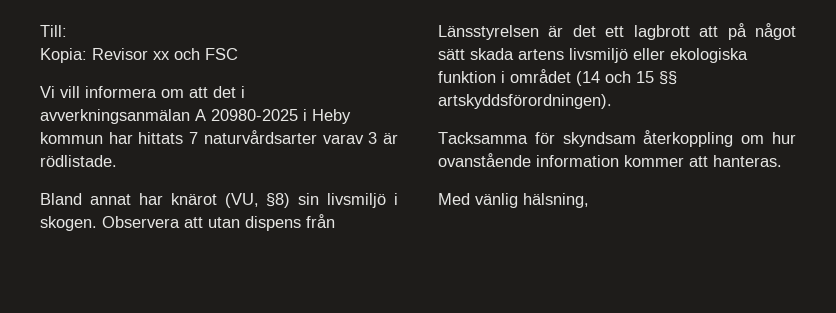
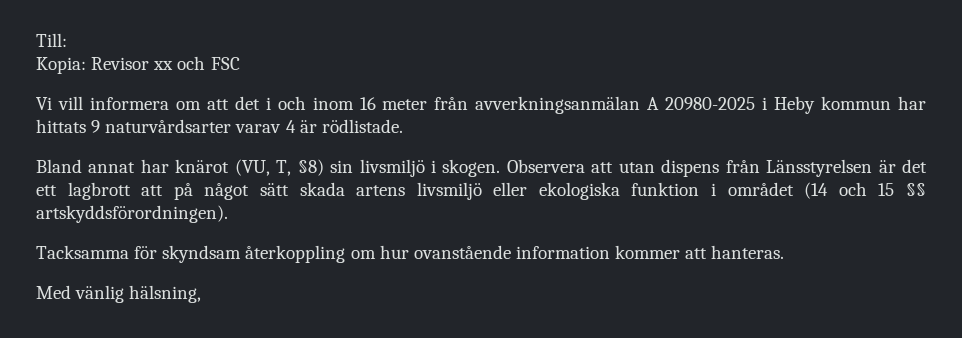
- Vi vill informera om att det i avverkningsanmälan A 20980-2025 i Heby kommun har hittats 7 naturvårdsarter varav 3 är rödlistade.
+ Vi vill informera om att det i och inom 16 meter från avverkningsanmälan A 20980-2025 i Heby kommun har hittats 9 naturvårdsarter varav 4 är rödlistade.
- Bland annat har knärot (VU, §8) sin livsmiljö i skogen.
+ Bland annat har knärot (VU, T, §8) sin livsmiljö i skogen.

